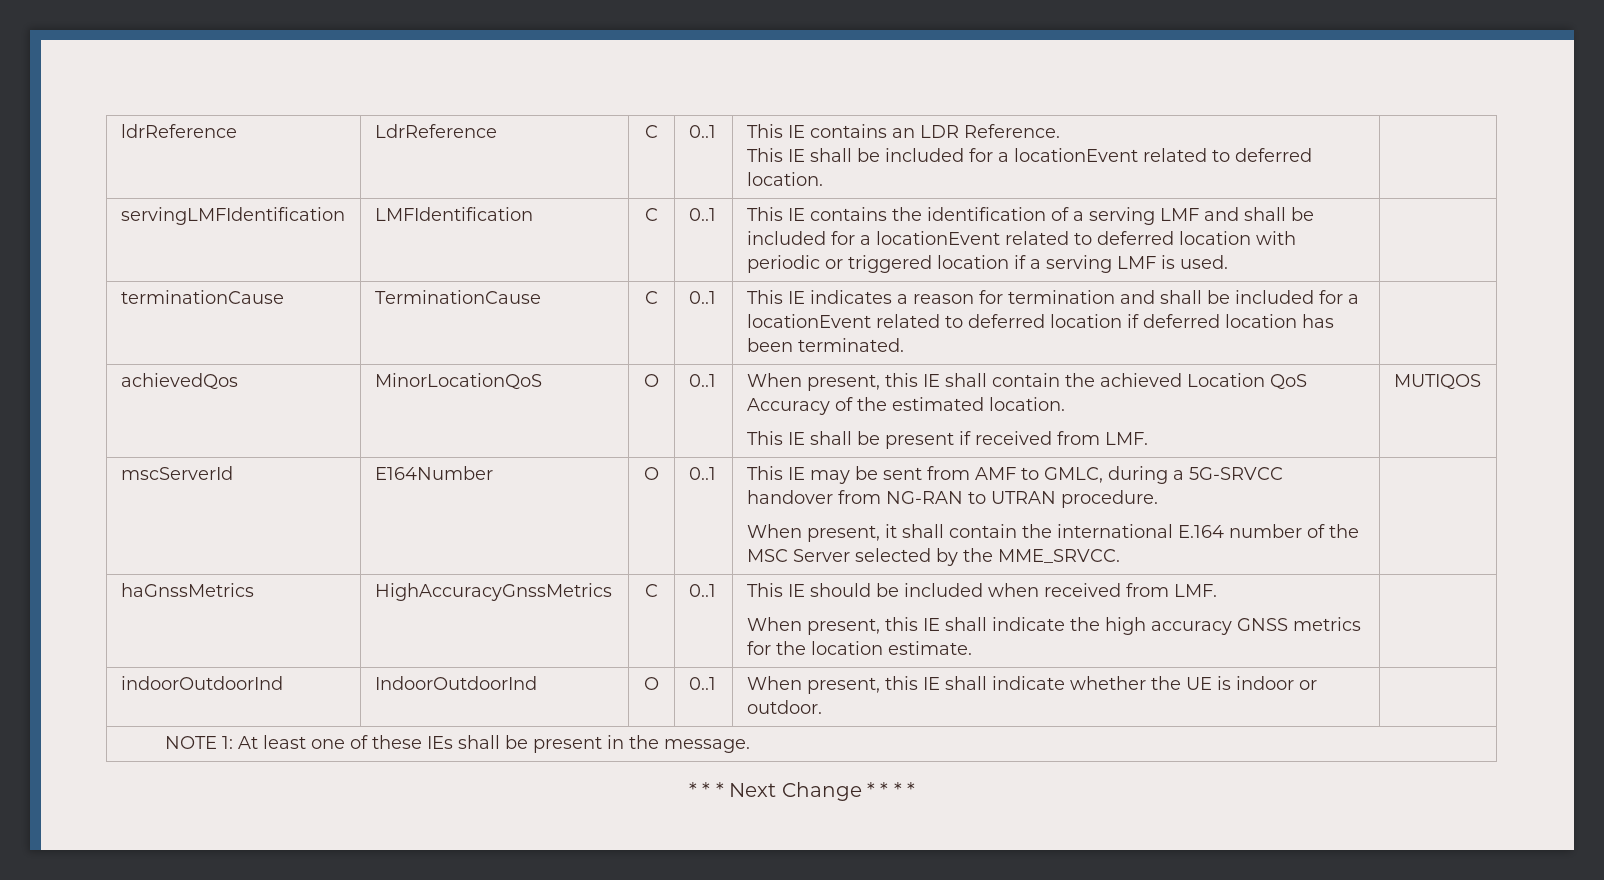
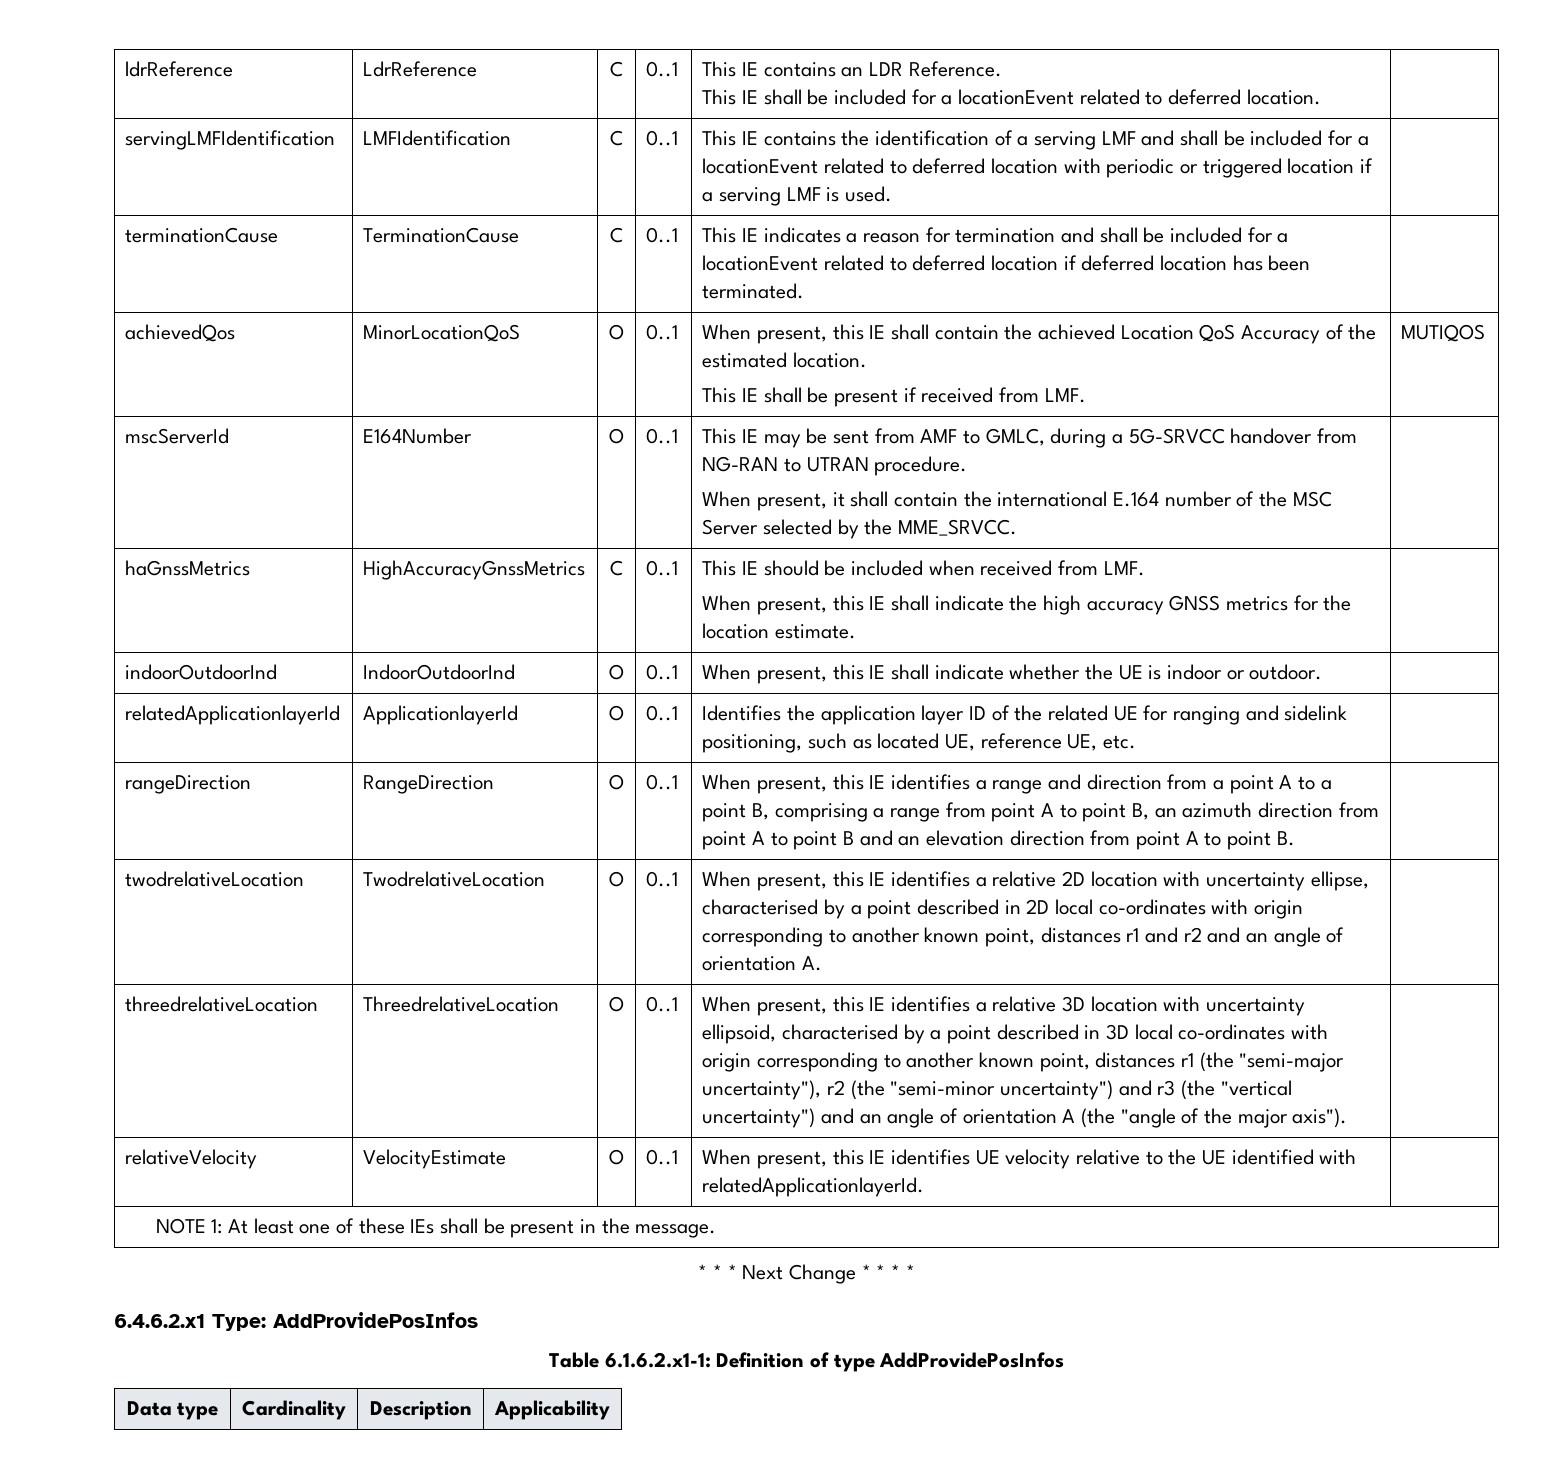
+ relatedApplicationlayerId | ApplicationlayerId | O | 0..1 | Identifies the application layer ID of the related UE for ranging and sidelink positioning, such as located UE, reference UE, etc. |
+ rangeDirection | RangeDirection | O | 0..1 | When present, this IE identifies a range and direction from a point A to a point B, comprising a range from point A to point B, an azimuth direction from point A to point B and an elevation direction from point A to point B. |
+ twodrelativeLocation | TwodrelativeLocation | O | 0..1 | When present, this IE identifies a relative 2D location with uncertainty ellipse, characterised by a point described in 2D local co-ordinates with origin corresponding to another known point, distances r1 and r2 and an angle of orientation A. |
+ threedrelativeLocation | ThreedrelativeLocation | O | 0..1 | When present, this IE identifies a relative 3D location with uncertainty ellipsoid, characterised by a point described in 3D local co-ordinates with origin corresponding to another known point, distances r1 (the "semi-major uncertainty"), r2 (the "semi-minor uncertainty") and r3 (the "vertical uncertainty") and an angle of orientation A (the "angle of the major axis"). |
+ relativeVelocity | VelocityEstimate | O | 0..1 | When present, this IE identifies UE velocity relative to the UE identified with relatedApplicationlayerId. |
+ 6.4.6.2.x1 Type: AddProvidePosInfos
+ Table 6.1.6.2.x1-1: Definition of type AddProvidePosInfos
+ Data type | Cardinality | Description | Applicability

